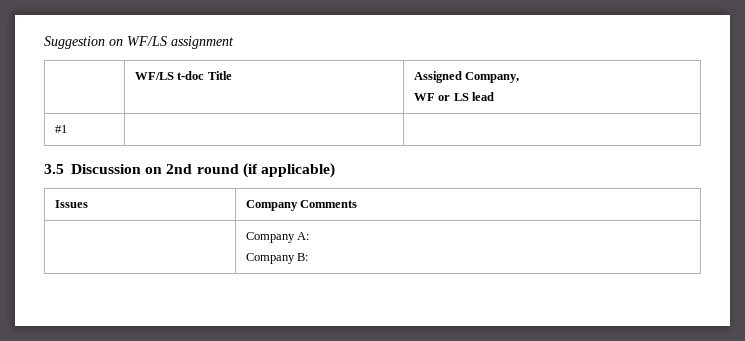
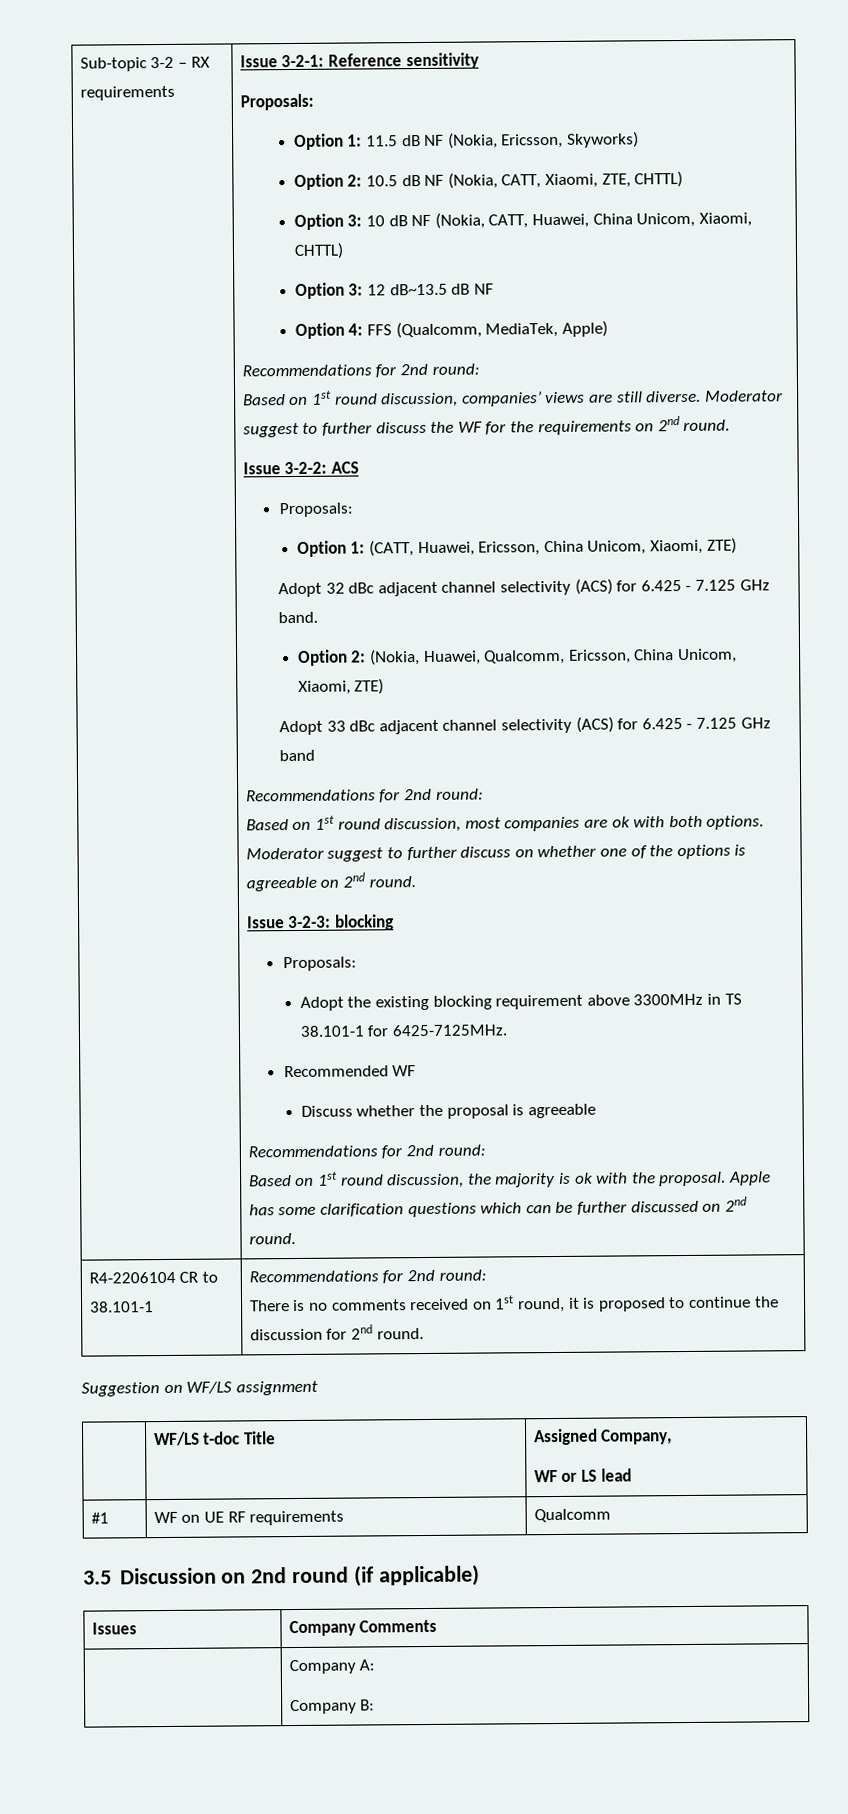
+ Sub-topic 3-2 – RX requirements | Issue 3-2-1: Reference sensitivity
+ Proposals:
+ Option 1: 11.5 dB NF (Nokia, Ericsson, Skyworks)
+ Option 2: 10.5 dB NF (Nokia, CATT, Xiaomi, ZTE, CHTTL)
+ Option 3: 10 dB NF (Nokia, CATT, Huawei, China Unicom, Xiaomi, CHTTL)
+ Option 3: 12 dB~13.5 dB NF
+ Option 4: FFS (Qualcomm, MediaTek, Apple)
+ Recommendations for 2nd round:
+ Based on 1st round discussion, companies’ views are still diverse. Moderator suggest to further discuss the WF for the requirements on 2nd round.
+ Issue 3-2-2: ACS
+ Proposals:
+ Option 1: (CATT, Huawei, Ericsson, China Unicom, Xiaomi, ZTE)
+ Adopt 32 dBc adjacent channel selectivity (ACS) for 6.425 - 7.125 GHz band.
+ Option 2: (Nokia, Huawei, Qualcomm, Ericsson, China Unicom, Xiaomi, ZTE)
+ Adopt 33 dBc adjacent channel selectivity (ACS) for 6.425 - 7.125 GHz band
+ Recommendations for 2nd round:
+ Based on 1st round discussion, most companies are ok with both options. Moderator suggest to further discuss on whether one of the options is agreeable on 2nd round.
+ Issue 3-2-3: blocking
+ Proposals:
+ Adopt the existing blocking requirement above 3300MHz in TS 38.101-1 for 6425-7125MHz.
+ Recommended WF
+ Discuss whether the proposal is agreeable
+ Recommendations for 2nd round:
+ Based on 1st round discussion, the majority is ok with the proposal. Apple has some clarification questions which can be further discussed on 2nd round.
+ R4-2206104 CR to 38.101-1 | Recommendations for 2nd round:
+ There is no comments received on 1st round, it is proposed to continue the discussion for 2nd round.
- #1 | |
+ #1 | WF on UE RF requirements | Qualcomm

